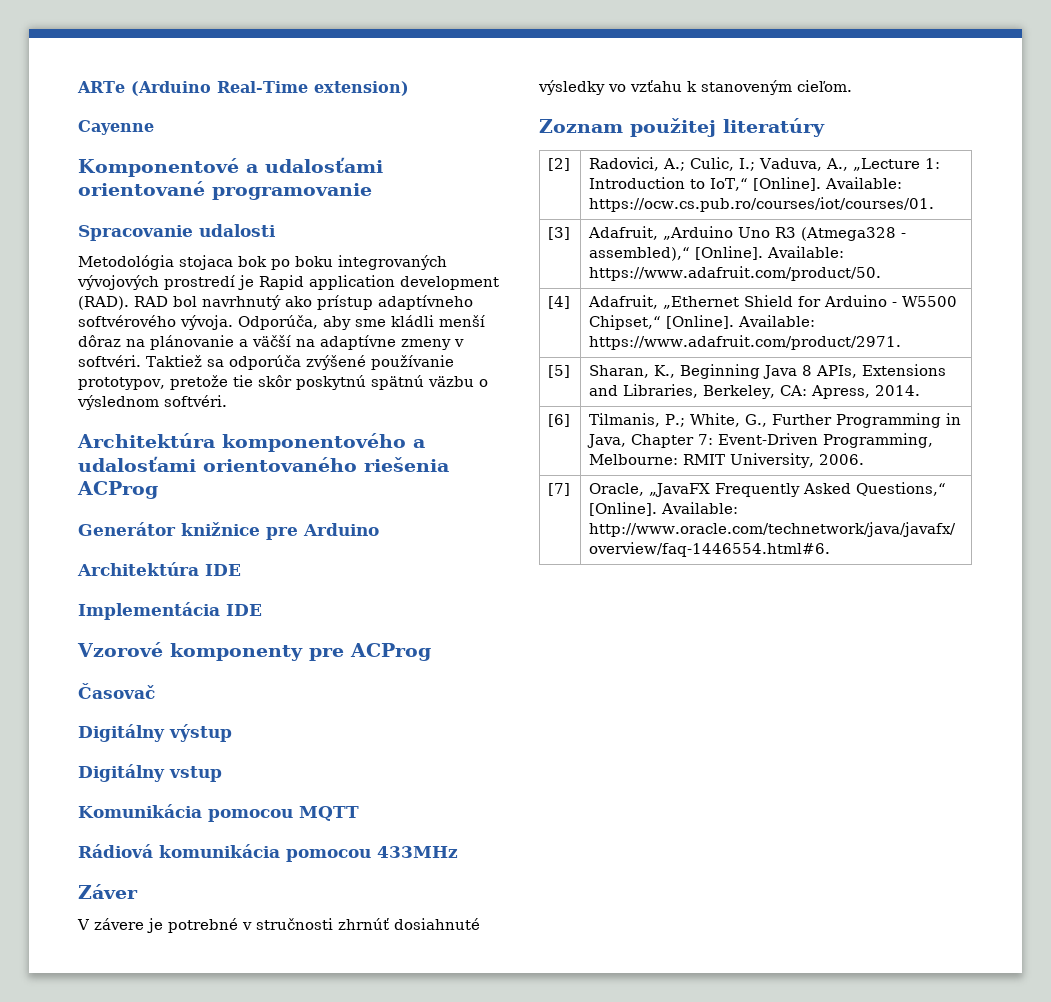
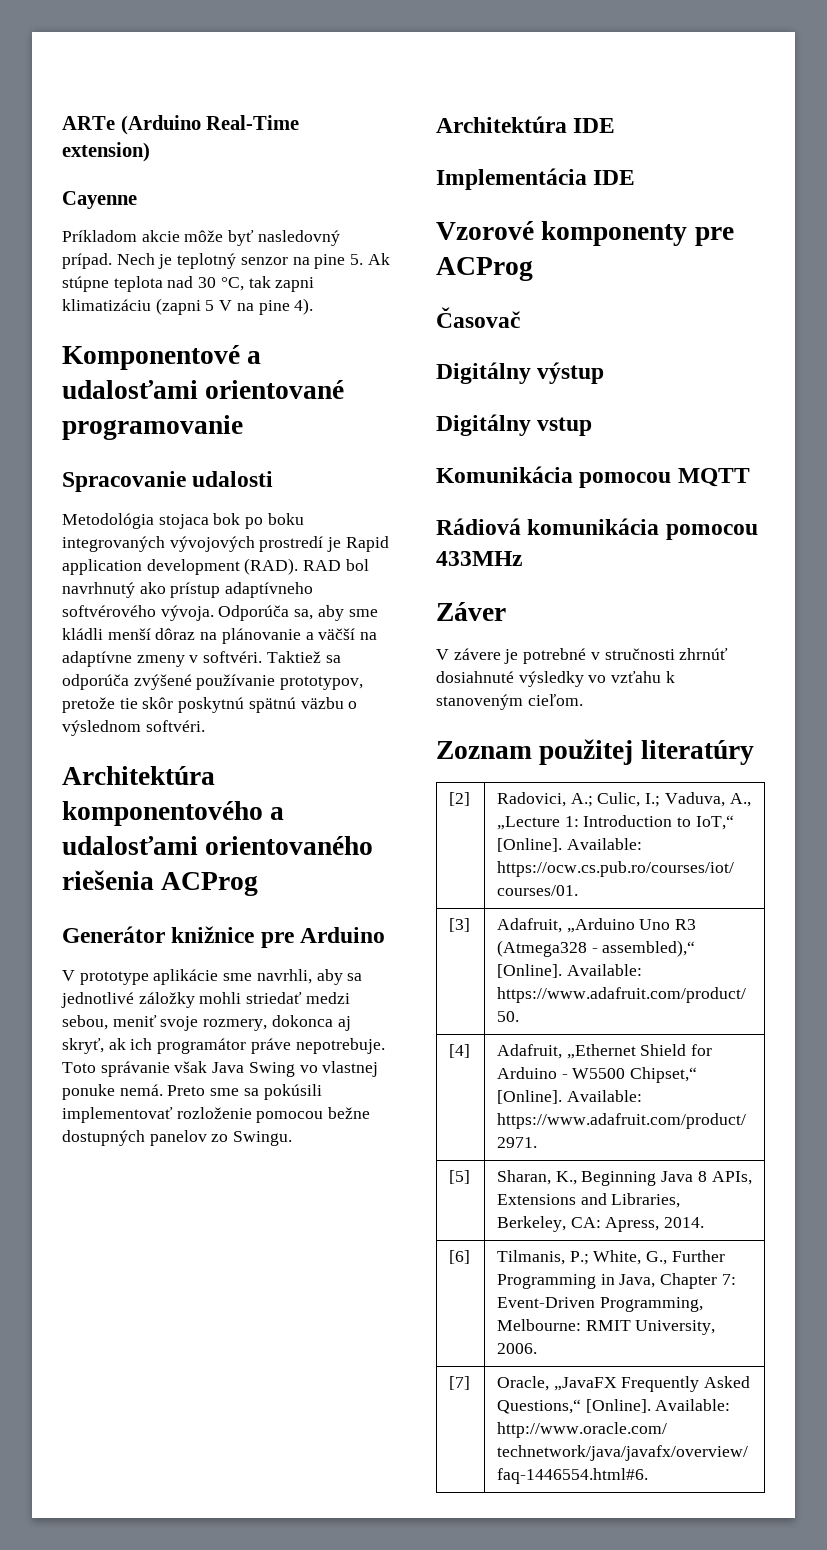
+ Príkladom akcie môže byť nasledovný prípad. Nech je teplotný senzor na pine 5. Ak stúpne teplota nad 30 °C, tak zapni klimatizáciu (zapni 5 V na pine 4).
- Odporúča, aby sme kládli menší dôraz na plánovanie a väčší na adaptívne zmeny v softvéri.
+ Odporúča sa, aby sme kládli menší dôraz na plánovanie a väčší na adaptívne zmeny v softvéri.
+ V prototype aplikácie sme navrhli, aby sa jednotlivé záložky mohli striedať medzi sebou, meniť svoje rozmery, dokonca aj skryť, ak ich programátor práve nepotrebuje. Toto správanie však Java Swing vo vlastnej ponuke nemá. Preto sme sa pokúsili implementovať rozloženie pomocou bežne dostupných panelov zo Swingu.

